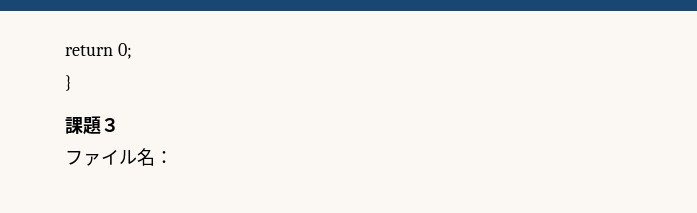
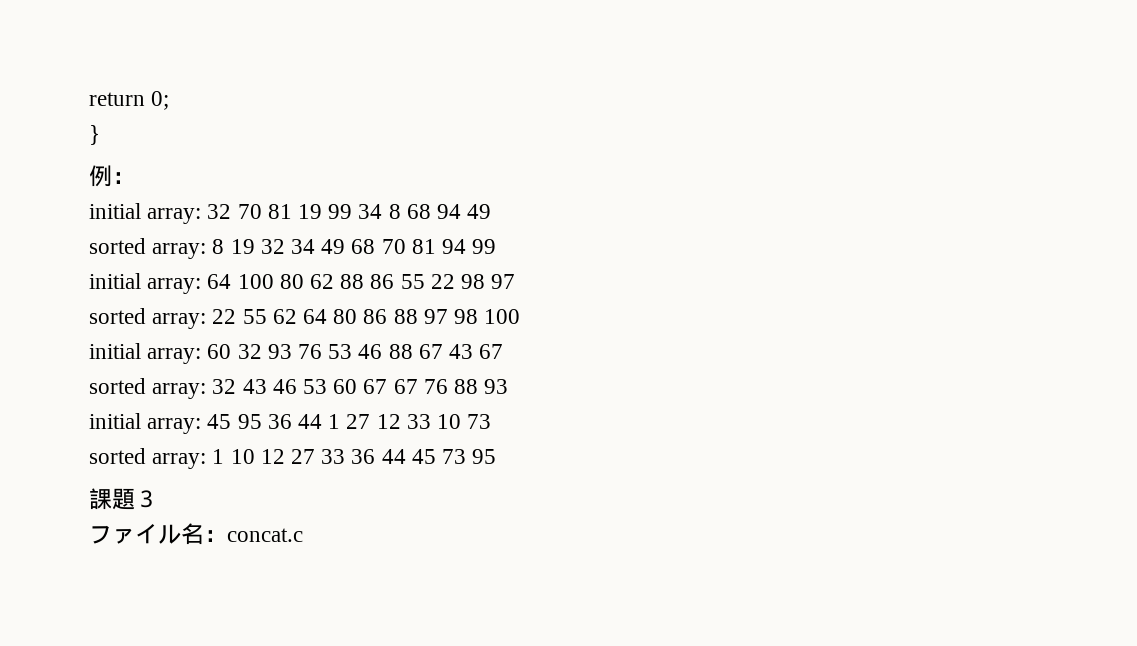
+ 例：
+ initial array: 32 70 81 19 99 34 8 68 94 49
+ sorted array: 8 19 32 34 49 68 70 81 94 99
+ initial array: 64 100 80 62 88 86 55 22 98 97
+ sorted array: 22 55 62 64 80 86 88 97 98 100
+ initial array: 60 32 93 76 53 46 88 67 43 67
+ sorted array: 32 43 46 53 60 67 67 76 88 93
+ initial array: 45 95 36 44 1 27 12 33 10 73
+ sorted array: 1 10 12 27 33 36 44 45 73 95
- ファイル名：
+ ファイル名：concat.c

